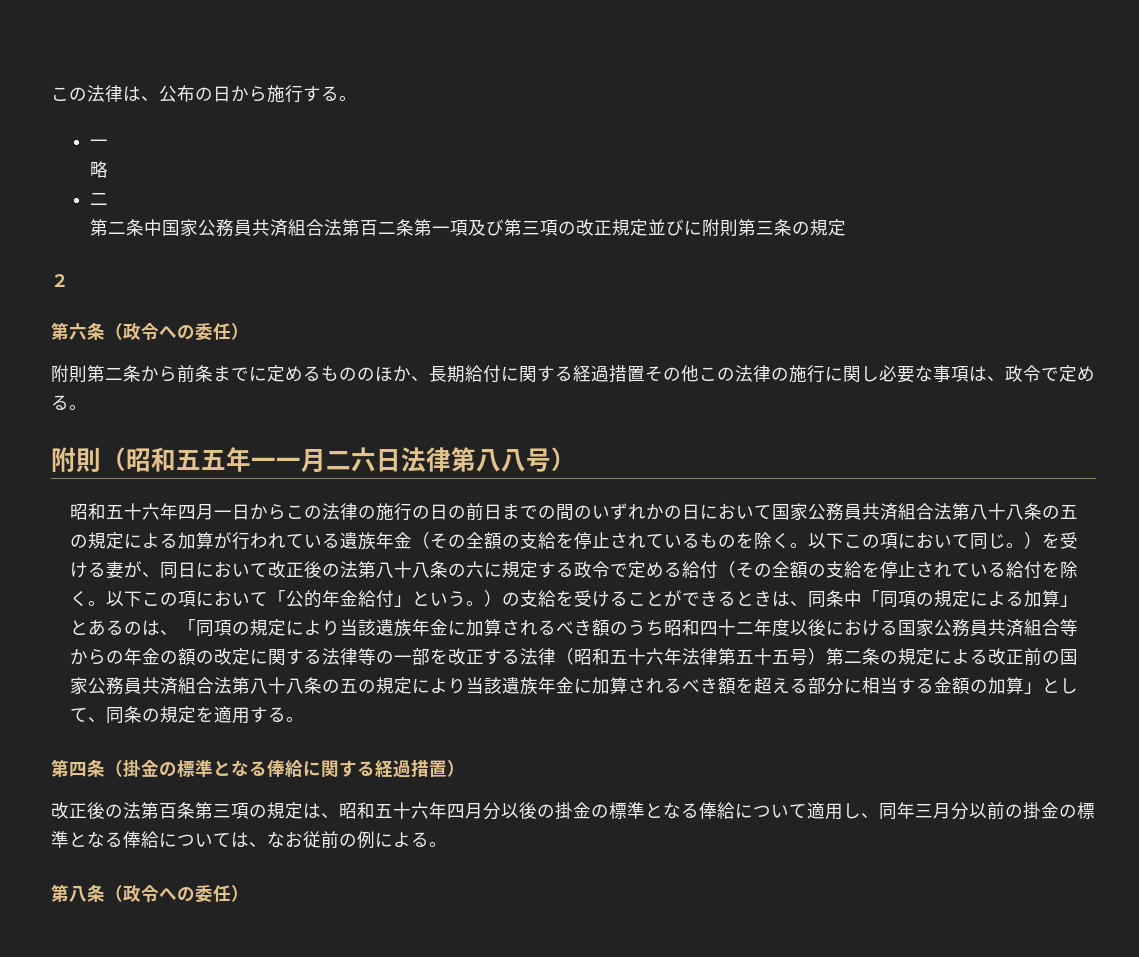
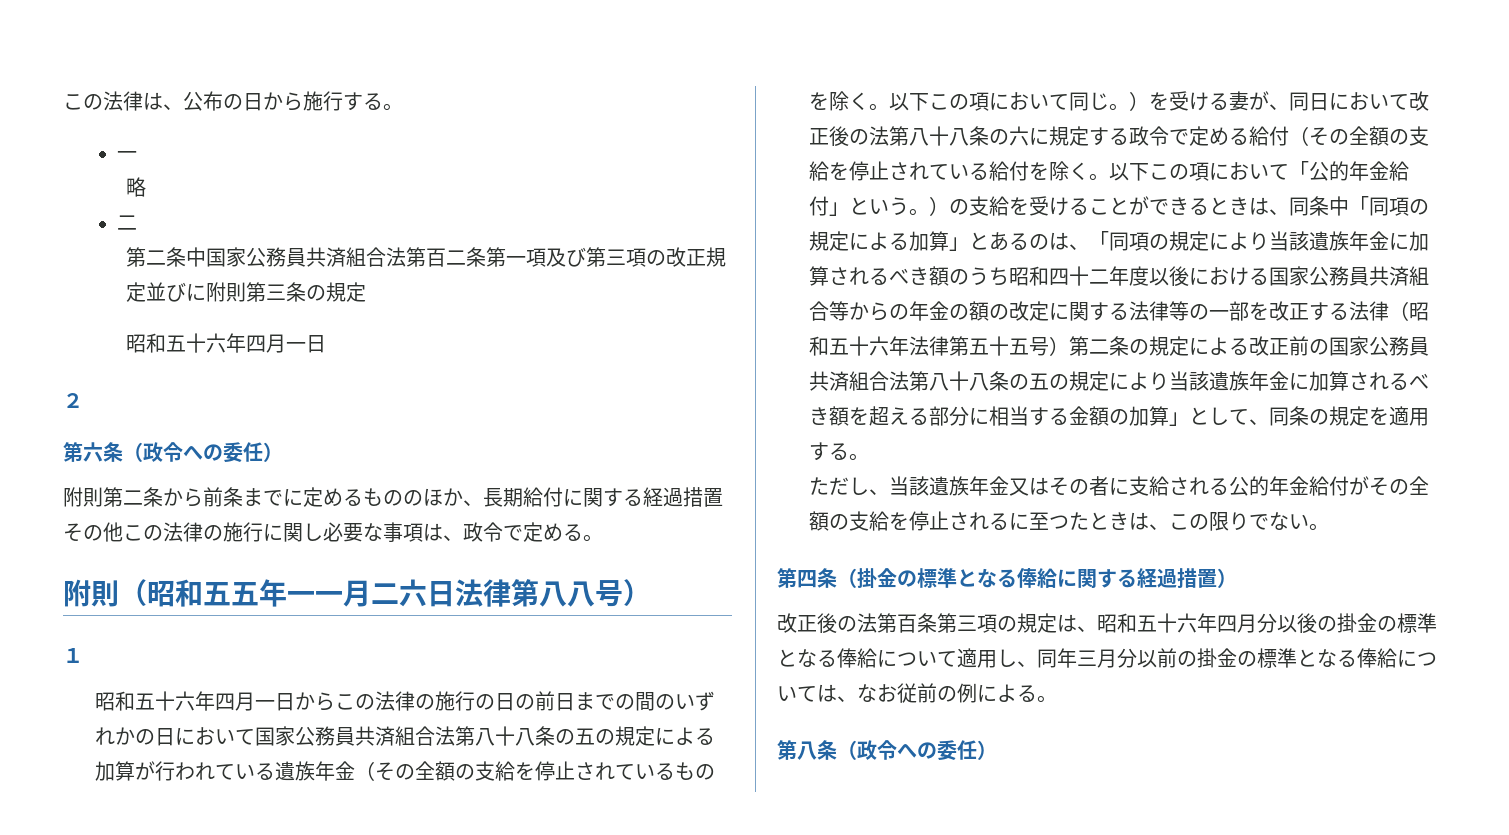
  第二条中国家公務員共済組合法第百二条第一項及び第三項の改正規定並びに附則第三条の規定
+ 昭和五十六年四月一日
+ １
+ ただし、当該遺族年金又はその者に支給される公的年金給付がその全額の支給を停止されるに至つたときは、この限りでない。

